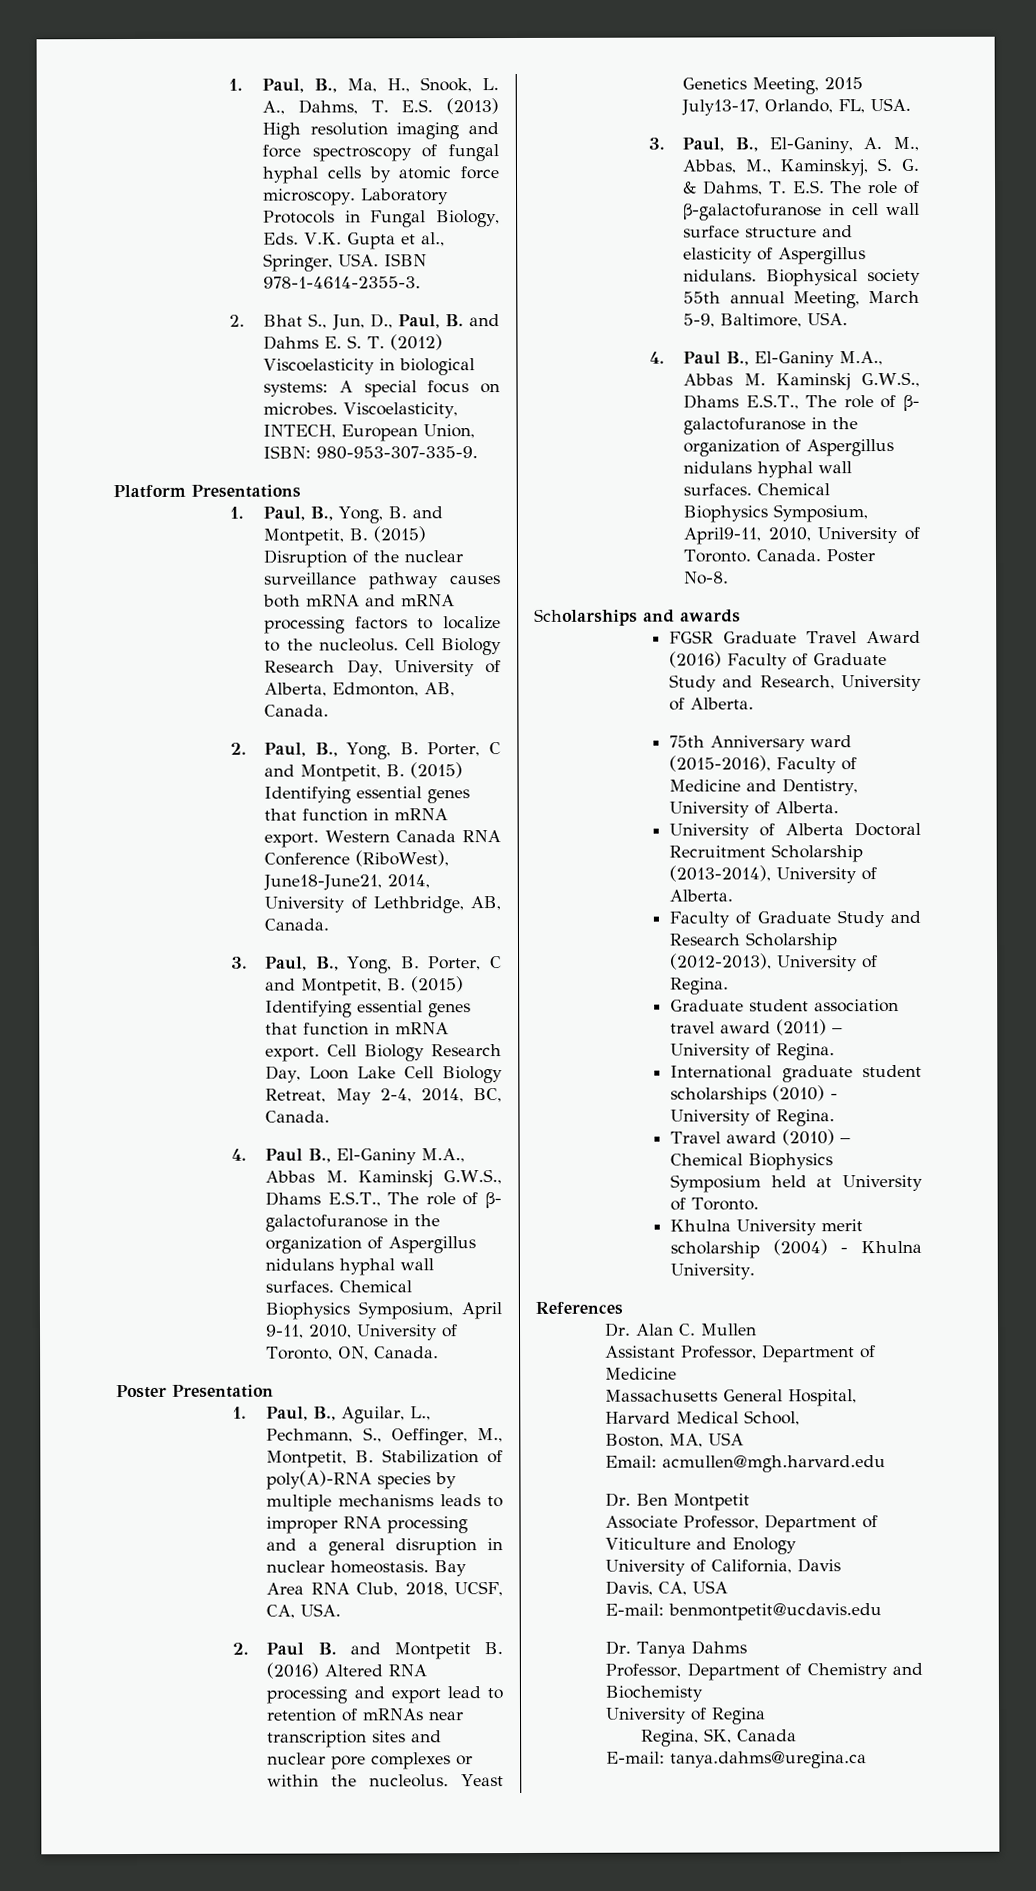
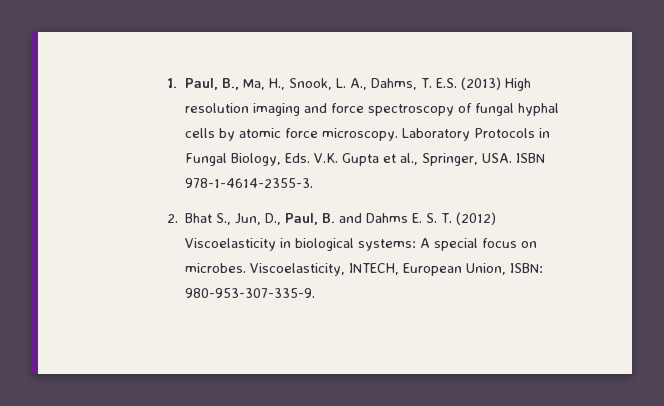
- Platform Presentations
- 1. Paul, B., Yong, B. and Montpetit, B. (2015) Disruption of the nuclear surveillance pathway causes both mRNA and mRNA processing factors to localize to the nucleolus. Cell Biology Research Day, University of Alberta, Edmonton, AB, Canada.
- 2. Paul, B., Yong, B. Porter, C and Montpetit, B. (2015) Identifying essential genes that function in mRNA export. Western Canada RNA Conference (RiboWest), June18-June21, 2014, University of Lethbridge, AB, Canada.
- 3. Paul, B., Yong, B. Porter, C and Montpetit, B. (2015) Identifying essential genes that function in mRNA export. Cell Biology Research Day, Loon Lake Cell Biology Retreat, May 2-4, 2014, BC, Canada.
- 4. Paul B., El-Ganiny M.A., Abbas M. Kaminskj G.W.S., Dhams E.S.T., The role of β- galactofuranose in the organization of Aspergillus nidulans hyphal wall surfaces. Chemical Biophysics Symposium, April 9-11, 2010, University of Toronto, ON, Canada.
- Poster Presentation
- 1. Paul, B., Aguilar, L., Pechmann, S., Oeffinger, M., Montpetit, B. Stabilization of poly(A)-RNA species by multiple mechanisms leads to improper RNA processing and a general disruption in nuclear homeostasis. Bay Area RNA Club, 2018, UCSF, CA, USA.
- 2. Paul B. and Montpetit B. (2016) Altered RNA processing and export lead to retention of mRNAs near transcription sites and nuclear pore complexes or within the nucleolus. Yeast Genetics Meeting, 2015 July13-17, Orlando, FL, USA.
- 3. Paul, B., El-Ganiny, A. M., Abbas, M., Kaminskyj, S. G. & Dahms, T. E.S. The role of β-galactofuranose in cell wall surface structure and elasticity of Aspergillus nidulans. Biophysical society 55th annual Meeting, March 5-9, Baltimore, USA.
- 4. Paul B., El-Ganiny M.A., Abbas M. Kaminskj G.W.S., Dhams E.S.T., The role of β- galactofuranose in the organization of Aspergillus nidulans hyphal wall surfaces. Chemical Biophysics Symposium, April9-11, 2010, University of Toronto. Canada. Poster No-8.
- Scholarships and awards
- FGSR Graduate Travel Award (2016) Faculty of Graduate Study and Research, University of Alberta.
- 75th Anniversary ward (2015-2016), Faculty of Medicine and Dentistry, University of Alberta.
- University of Alberta Doctoral Recruitment Scholarship (2013-2014), University of Alberta.
- Faculty of Graduate Study and Research Scholarship (2012-2013), University of Regina.
- Graduate student association travel award (2011) – University of Regina.
- International graduate student scholarships (2010) - University of Regina.
- Travel award (2010) – Chemical Biophysics Symposium held at University of Toronto.
- Khulna University merit scholarship (2004) - Khulna University.
- References
- Dr. Alan C. Mullen
- Assistant Professor, Department of Medicine
- Massachusetts General Hospital, Harvard Medical School,
- Boston, MA, USA
- Email: acmullen@mgh.harvard.edu
- Dr. Ben Montpetit
- Associate Professor, Department of Viticulture and Enology
- University of California, Davis
- Davis, CA, USA
- E-mail: benmontpetit@ucdavis.edu
- Dr. Tanya Dahms
- Professor, Department of Chemistry and Biochemisty
- University of Regina
- Regina, SK, Canada
- E-mail: tanya.dahms@uregina.ca

